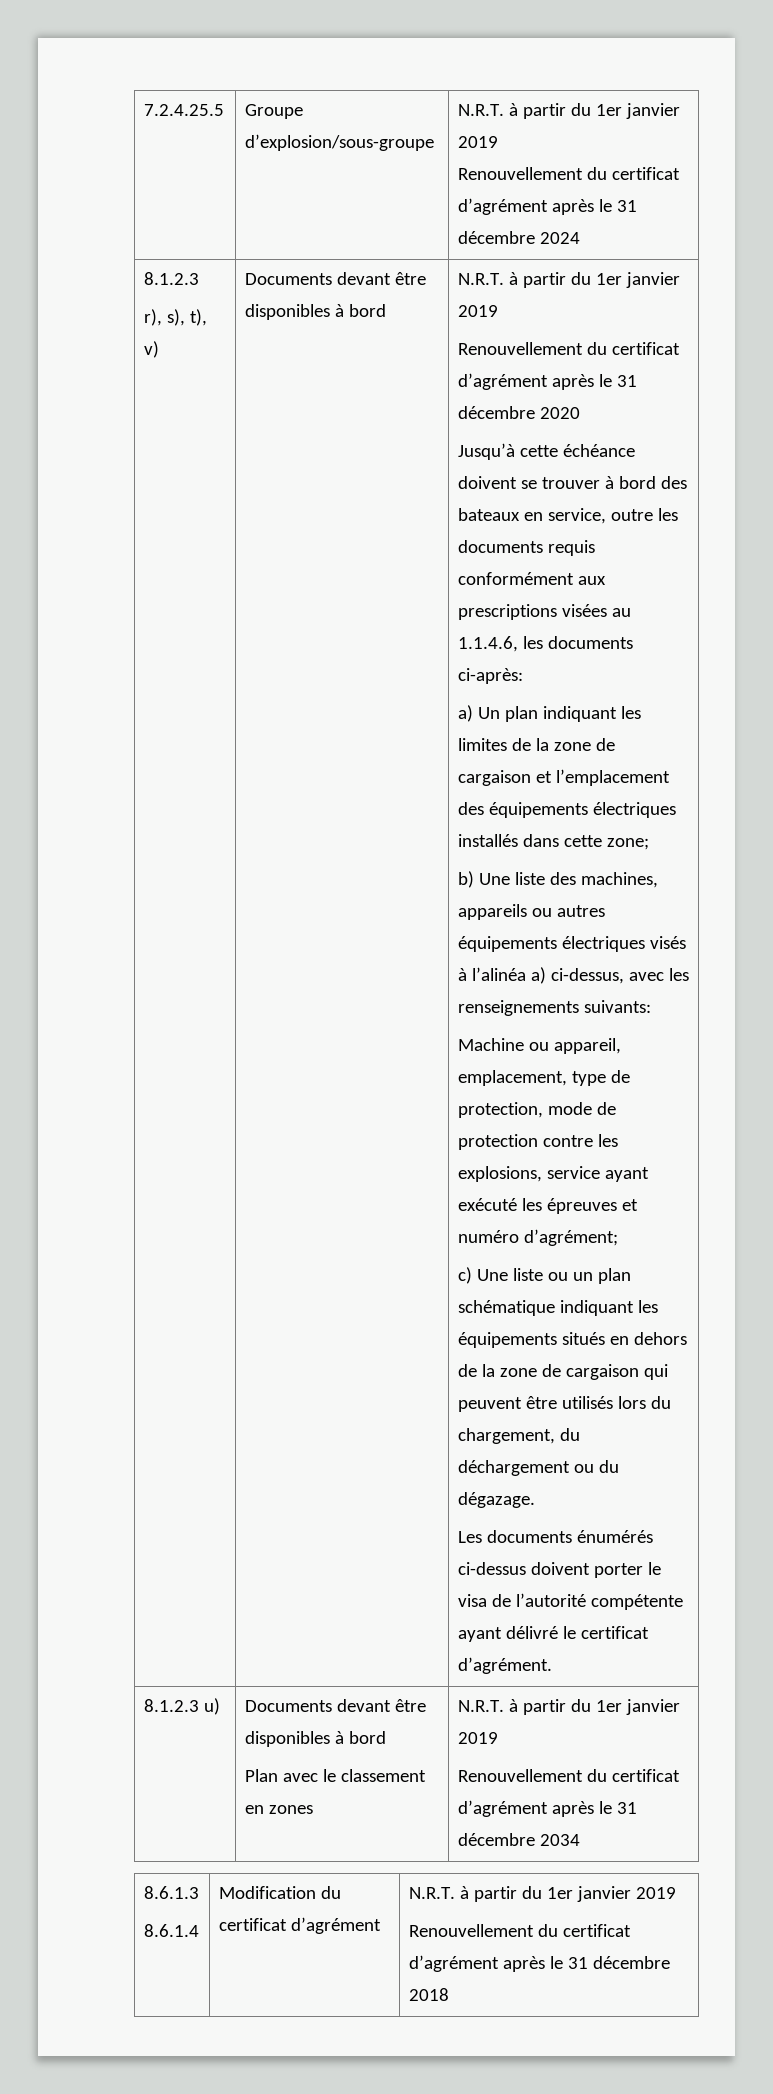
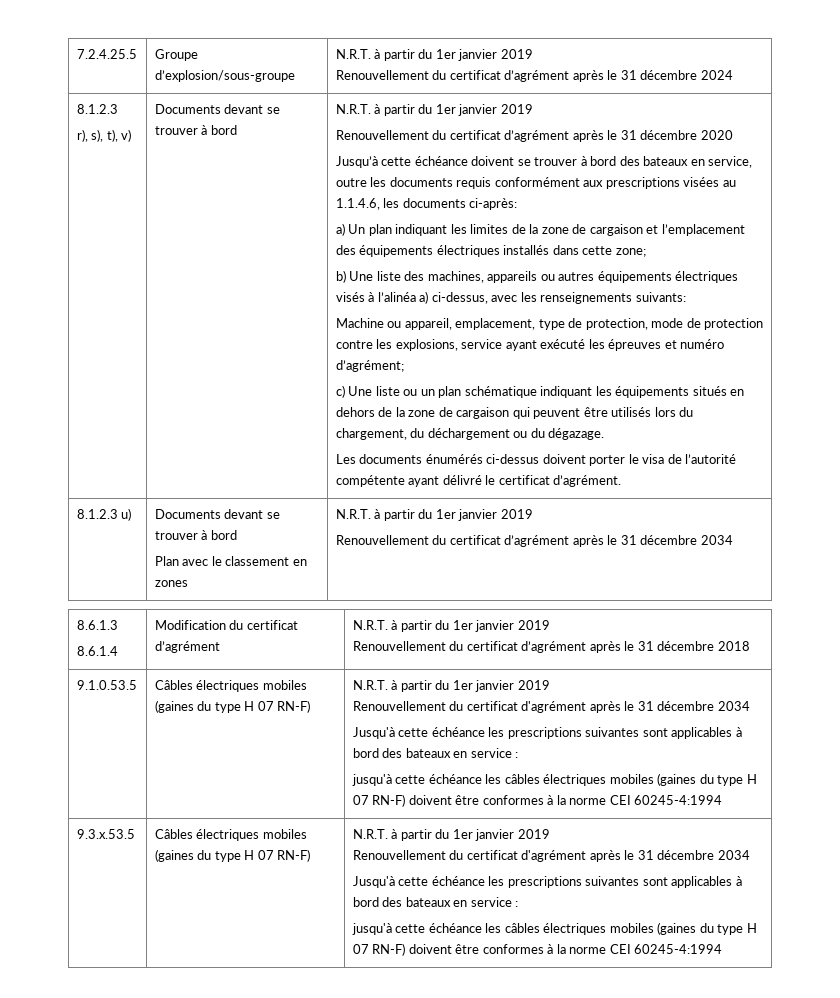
- r), s), t), v) | Documents devant être disponibles à bord
+ r), s), t), v) | Documents devant se trouver à bord
- 8.1.2.3 u) | Documents devant être disponibles à bord
+ 8.1.2.3 u) | Documents devant se trouver à bord
+ 9.1.0.53.5 | Câbles électriques mobiles (gaines du type H 07 RN-F) | N.R.T. à partir du 1er janvier 2019
+ Renouvellement du certificat d'agrément après le 31 décembre 2034
+ Jusqu'à cette échéance les prescriptions suivantes sont applicables à bord des bateaux en service :
+ jusqu'à cette échéance les câbles électriques mobiles (gaines du type H 07 RN-F) doivent être conformes à la norme CEI 60245-4:1994
+ 9.3.x.53.5 | Câbles électriques mobiles (gaines du type H 07 RN-F) | N.R.T. à partir du 1er janvier 2019
+ Renouvellement du certificat d'agrément après le 31 décembre 2034
+ Jusqu'à cette échéance les prescriptions suivantes sont applicables à bord des bateaux en service :
+ jusqu'à cette échéance les câbles électriques mobiles (gaines du type H 07 RN-F) doivent être conformes à la norme CEI 60245-4:1994

